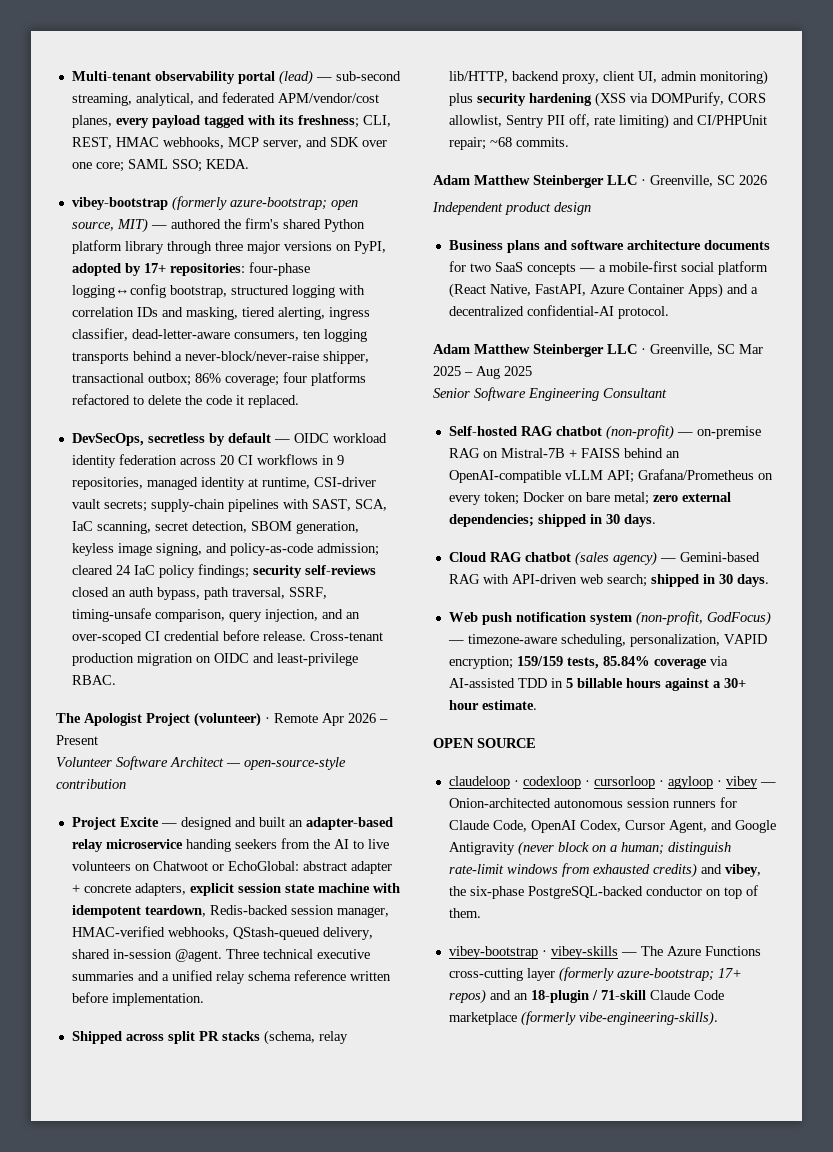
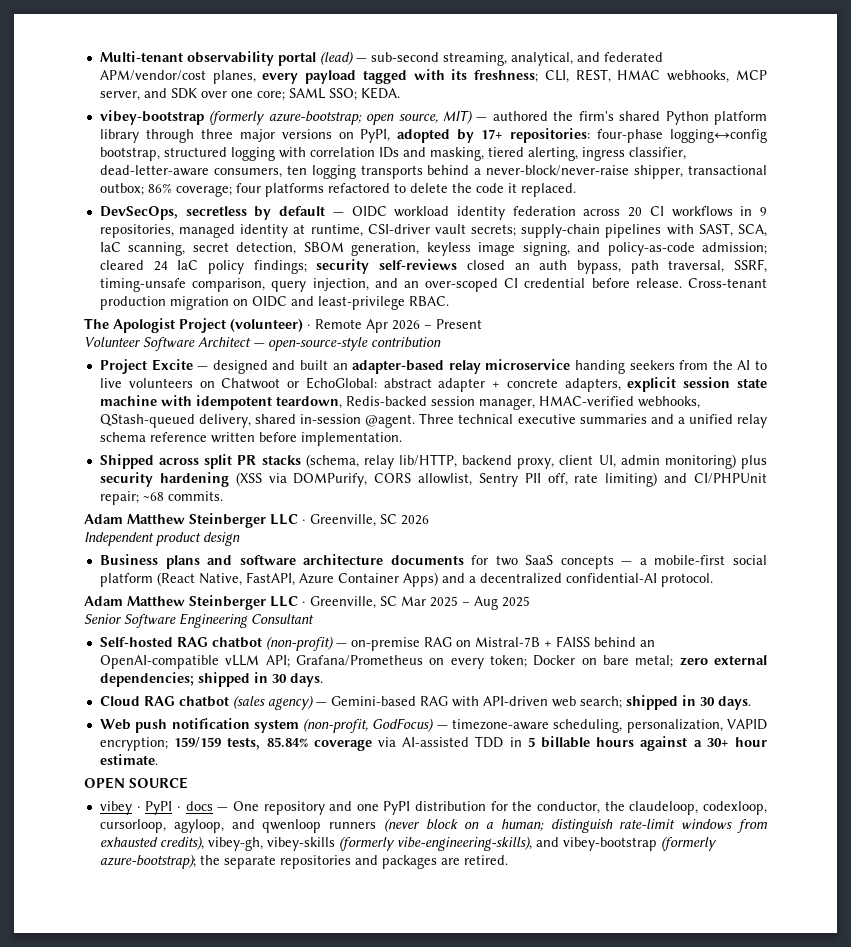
- claudeloop · codexloop · cursorloop · agyloop · vibey — Onion-architected autonomous session runners for Claude Code, OpenAI Codex, Cursor Agent, and Google Antigravity (never block on a human; distinguish rate-limit windows from exhausted credits) and vibey, the six-phase PostgreSQL-backed conductor on top of them.
- vibey-bootstrap · vibey-skills — The Azure Functions cross-cutting layer (formerly azure-bootstrap; 17+ repos) and an 18-plugin / 71-skill Claude Code marketplace (formerly vibe-engineering-skills).
+ vibey · PyPI · docs — One repository and one PyPI distribution for the conductor, the claudeloop, codexloop, cursorloop, agyloop, and qwenloop runners (never block on a human; distinguish rate-limit windows from exhausted credits), vibey-gh, vibey-skills (formerly vibe-engineering-skills), and vibey-bootstrap (formerly azure-bootstrap); the separate repositories and packages are retired.

